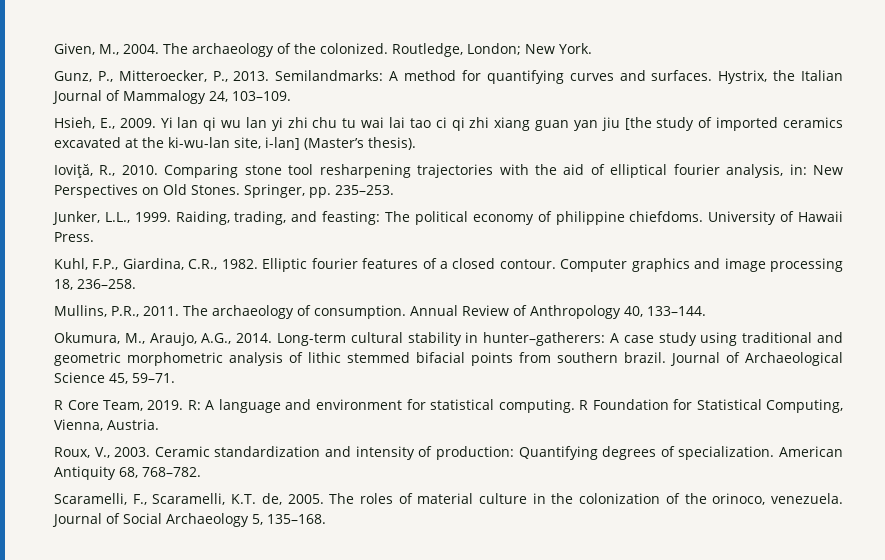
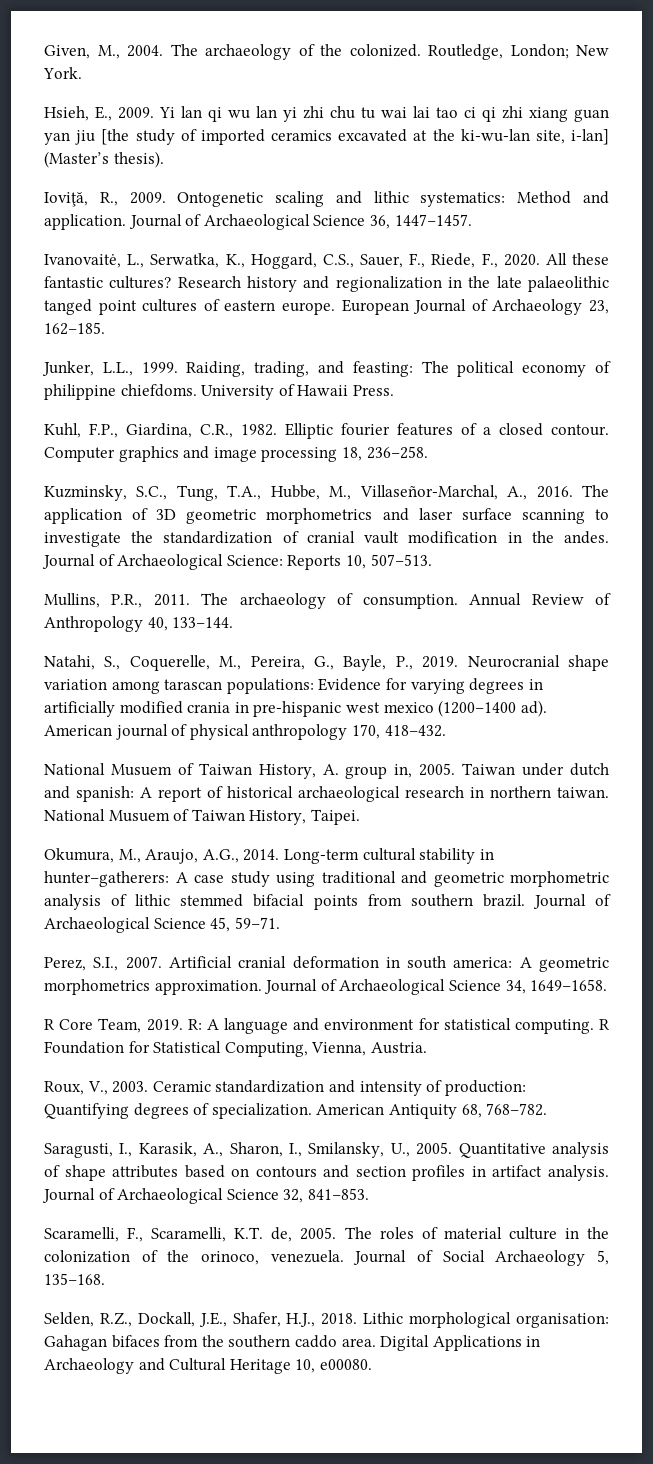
- Gunz, P., Mitteroecker, P., 2013. Semilandmarks: A method for quantifying curves and surfaces. Hystrix, the Italian Journal of Mammalogy 24, 103–109.
- Ioviţă, R., 2010. Comparing stone tool resharpening trajectories with the aid of elliptical fourier analysis, in: New Perspectives on Old Stones. Springer, pp. 235–253.
+ Ioviţă, R., 2009. Ontogenetic scaling and lithic systematics: Method and application. Journal of Archaeological Science 36, 1447–1457.
+ Ivanovaitė, L., Serwatka, K., Hoggard, C.S., Sauer, F., Riede, F., 2020. All these fantastic cultures? Research history and regionalization in the late palaeolithic tanged point cultures of eastern europe. European Journal of Archaeology 23, 162–185.
+ Kuzminsky, S.C., Tung, T.A., Hubbe, M., Villaseñor-Marchal, A., 2016. The application of 3D geometric morphometrics and laser surface scanning to investigate the standardization of cranial vault modification in the andes. Journal of Archaeological Science: Reports 10, 507–513.
+ Natahi, S., Coquerelle, M., Pereira, G., Bayle, P., 2019. Neurocranial shape variation among tarascan populations: Evidence for varying degrees in artificially modified crania in pre-hispanic west mexico (1200–1400 ad). American journal of physical anthropology 170, 418–432.
+ National Musuem of Taiwan History, A. group in, 2005. Taiwan under dutch and spanish: A report of historical archaeological research in northern taiwan. National Musuem of Taiwan History, Taipei.
+ Perez, S.I., 2007. Artificial cranial deformation in south america: A geometric morphometrics approximation. Journal of Archaeological Science 34, 1649–1658.
+ Saragusti, I., Karasik, A., Sharon, I., Smilansky, U., 2005. Quantitative analysis of shape attributes based on contours and section profiles in artifact analysis. Journal of Archaeological Science 32, 841–853.
+ Selden, R.Z., Dockall, J.E., Shafer, H.J., 2018. Lithic morphological organisation: Gahagan bifaces from the southern caddo area. Digital Applications in Archaeology and Cultural Heritage 10, e00080.

